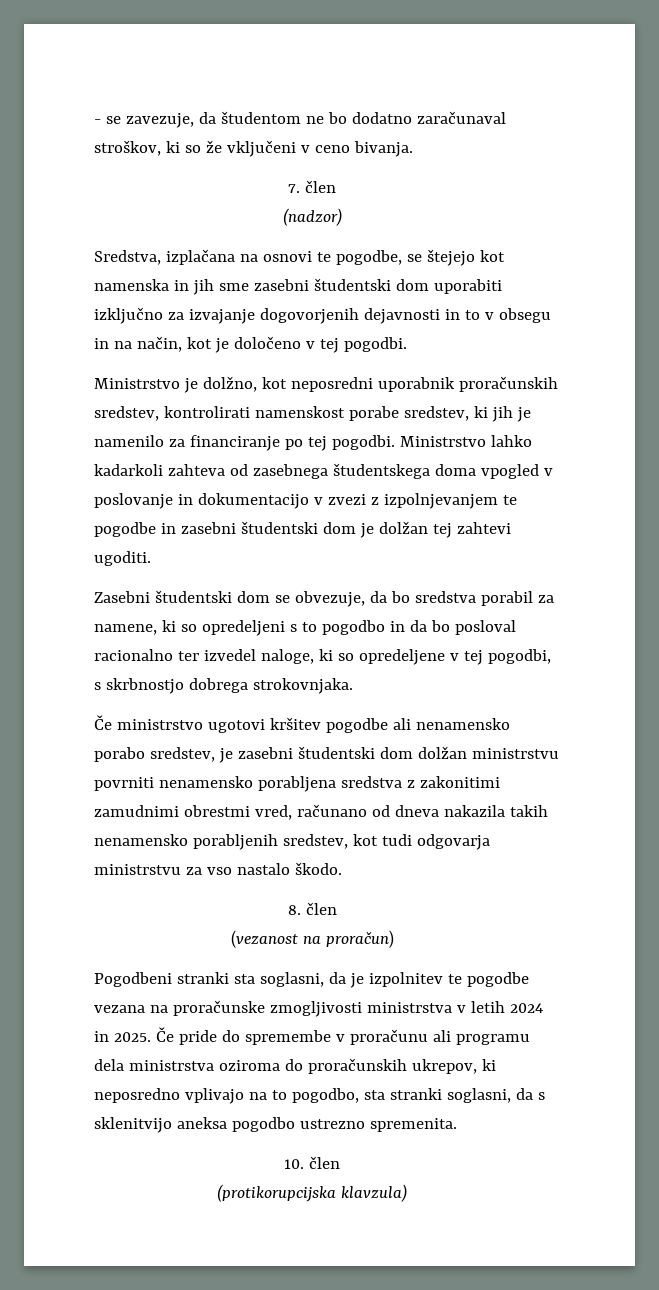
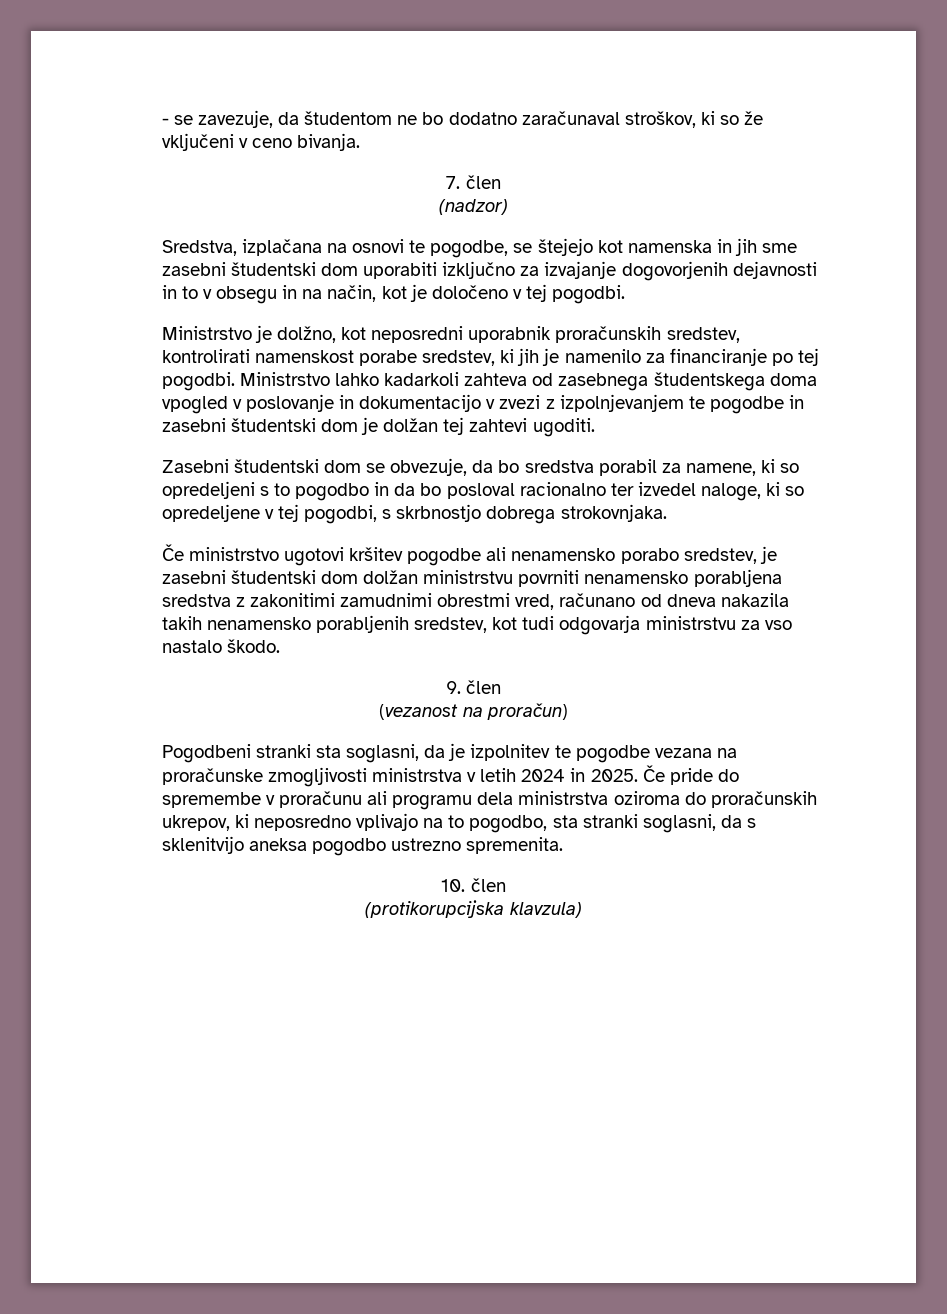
- 8. člen
+ 9. člen

